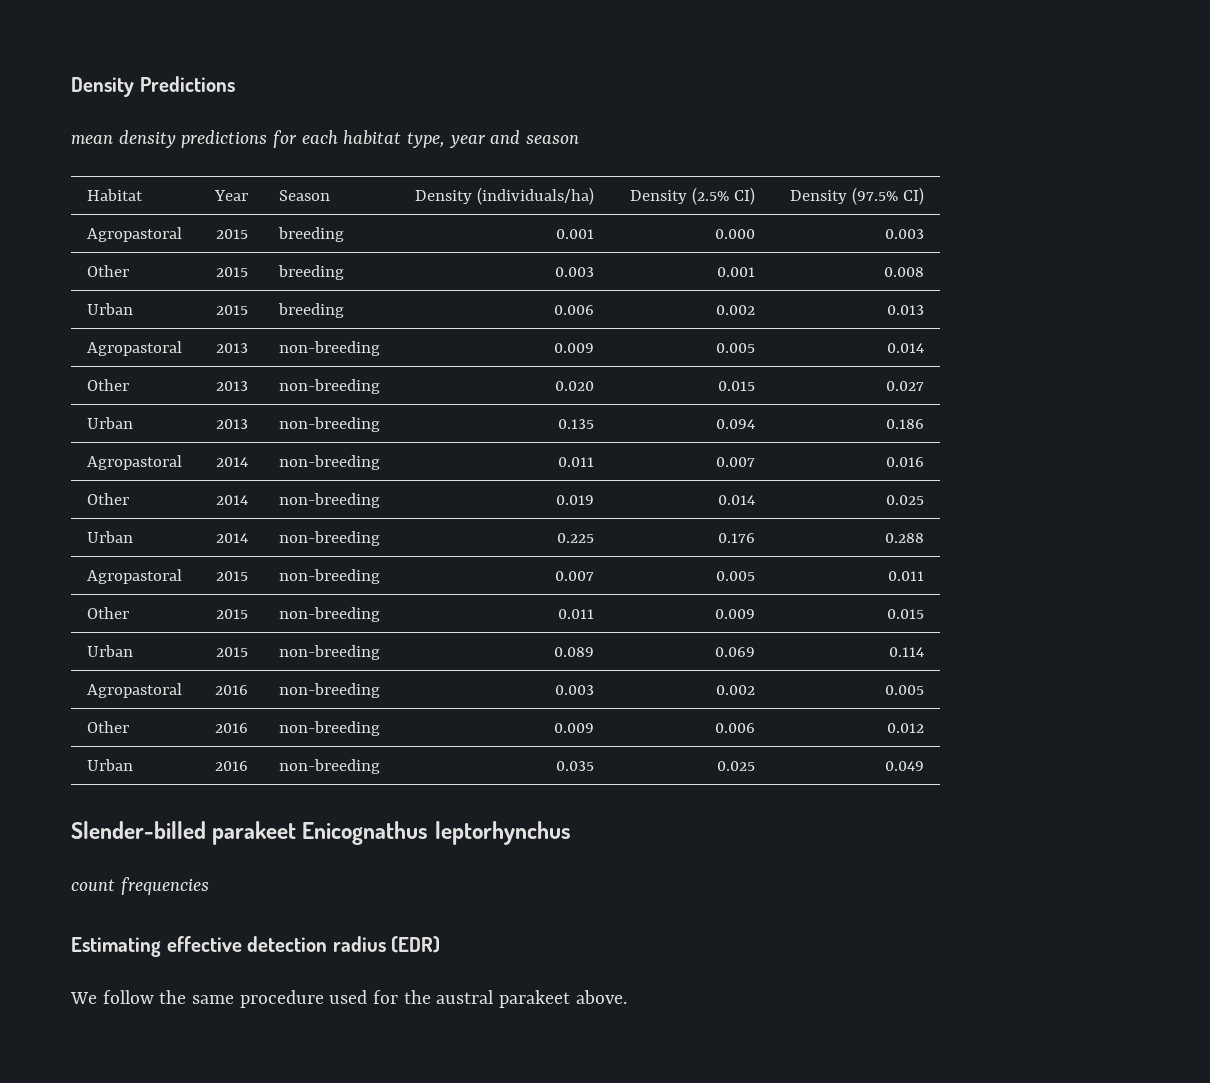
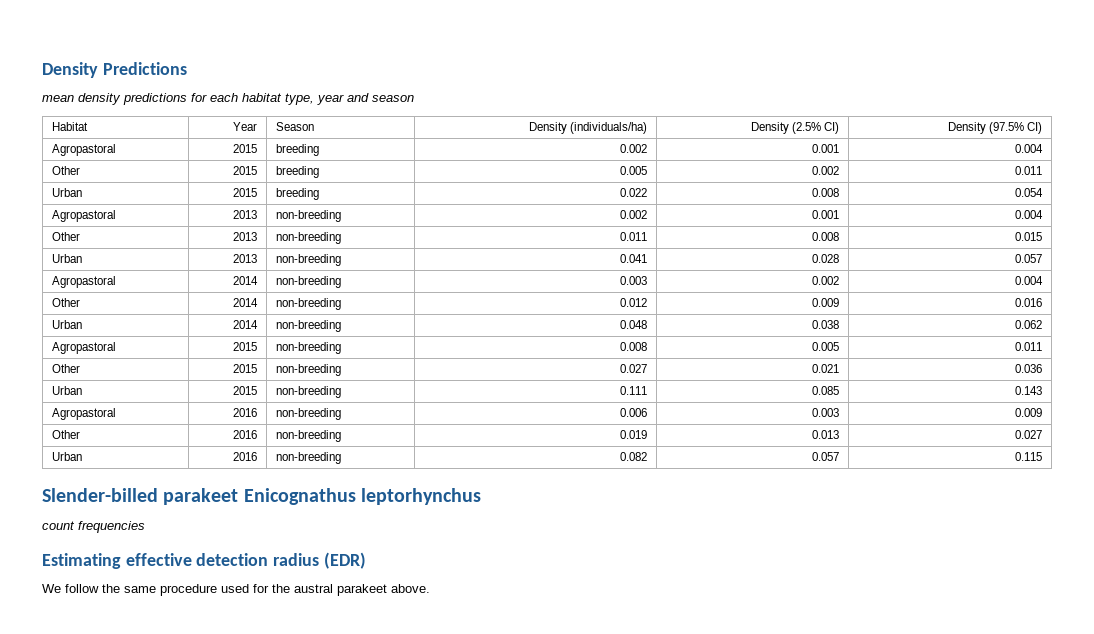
- Agropastoral | 2015 | breeding | 0.001 | 0.000 | 0.003
+ Agropastoral | 2015 | breeding | 0.002 | 0.001 | 0.004
- Other | 2015 | breeding | 0.003 | 0.001 | 0.008
+ Other | 2015 | breeding | 0.005 | 0.002 | 0.011
- Urban | 2015 | breeding | 0.006 | 0.002 | 0.013
+ Urban | 2015 | breeding | 0.022 | 0.008 | 0.054
- Agropastoral | 2013 | non-breeding | 0.009 | 0.005 | 0.014
+ Agropastoral | 2013 | non-breeding | 0.002 | 0.001 | 0.004
- Other | 2013 | non-breeding | 0.020 | 0.015 | 0.027
+ Other | 2013 | non-breeding | 0.011 | 0.008 | 0.015
- Urban | 2013 | non-breeding | 0.135 | 0.094 | 0.186
+ Urban | 2013 | non-breeding | 0.041 | 0.028 | 0.057
- Agropastoral | 2014 | non-breeding | 0.011 | 0.007 | 0.016
+ Agropastoral | 2014 | non-breeding | 0.003 | 0.002 | 0.004
- Other | 2014 | non-breeding | 0.019 | 0.014 | 0.025
+ Other | 2014 | non-breeding | 0.012 | 0.009 | 0.016
- Urban | 2014 | non-breeding | 0.225 | 0.176 | 0.288
+ Urban | 2014 | non-breeding | 0.048 | 0.038 | 0.062
- Agropastoral | 2015 | non-breeding | 0.007 | 0.005 | 0.011
+ Agropastoral | 2015 | non-breeding | 0.008 | 0.005 | 0.011
- Other | 2015 | non-breeding | 0.011 | 0.009 | 0.015
+ Other | 2015 | non-breeding | 0.027 | 0.021 | 0.036
- Urban | 2015 | non-breeding | 0.089 | 0.069 | 0.114
+ Urban | 2015 | non-breeding | 0.111 | 0.085 | 0.143
- Agropastoral | 2016 | non-breeding | 0.003 | 0.002 | 0.005
+ Agropastoral | 2016 | non-breeding | 0.006 | 0.003 | 0.009
- Other | 2016 | non-breeding | 0.009 | 0.006 | 0.012
+ Other | 2016 | non-breeding | 0.019 | 0.013 | 0.027
- Urban | 2016 | non-breeding | 0.035 | 0.025 | 0.049
+ Urban | 2016 | non-breeding | 0.082 | 0.057 | 0.115

